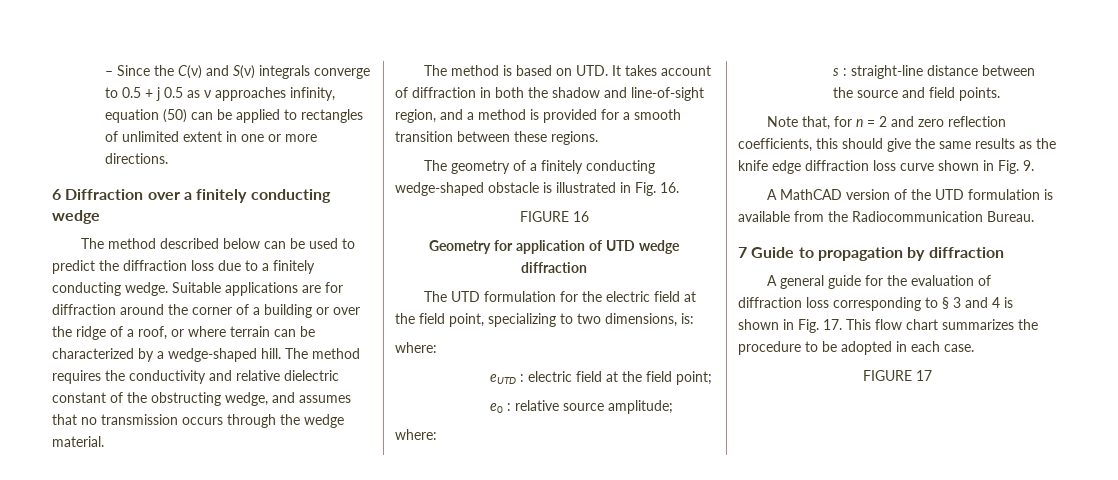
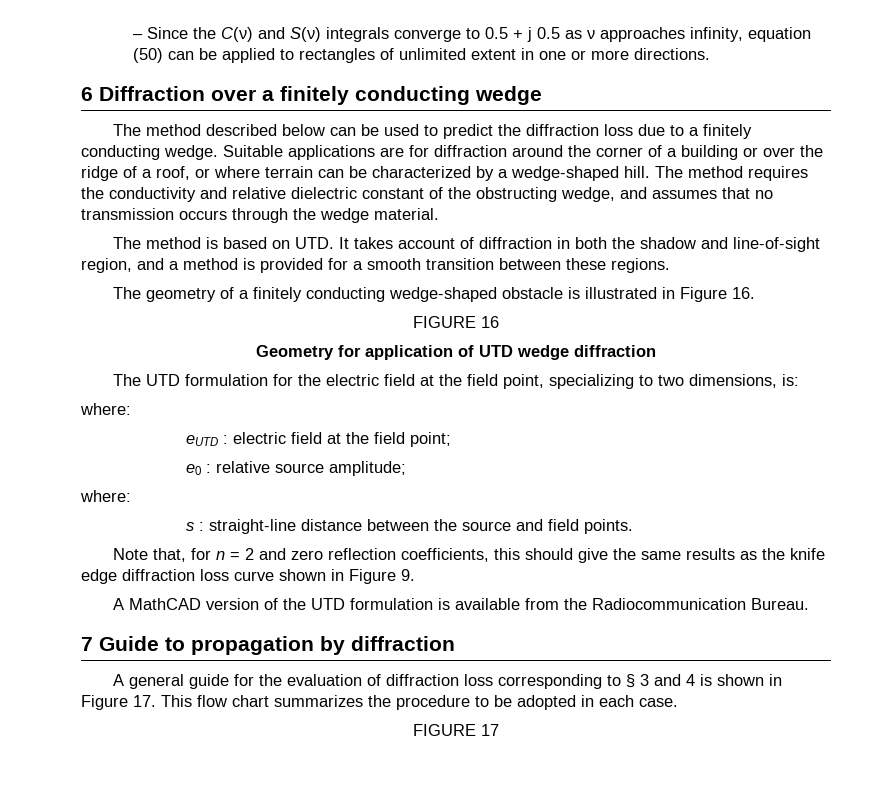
- The geometry of a finitely conducting wedge-shaped obstacle is illustrated in Fig. 16.
+ The geometry of a finitely conducting wedge-shaped obstacle is illustrated in Figure 16.
- Note that, for n = 2 and zero reflection coefficients, this should give the same results as the knife edge diffraction loss curve shown in Fig. 9.
+ Note that, for n = 2 and zero reflection coefficients, this should give the same results as the knife edge diffraction loss curve shown in Figure 9.
- A general guide for the evaluation of diffraction loss corresponding to § 3 and 4 is shown in Fig. 17. This flow chart summarizes the procedure to be adopted in each case.
+ A general guide for the evaluation of diffraction loss corresponding to § 3 and 4 is shown in Figure 17. This flow chart summarizes the procedure to be adopted in each case.

